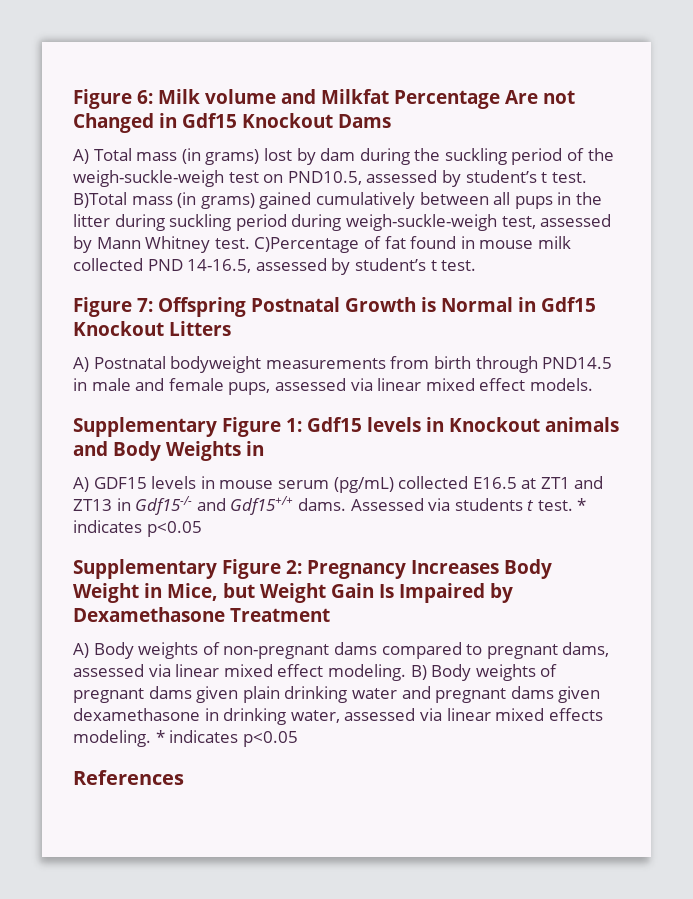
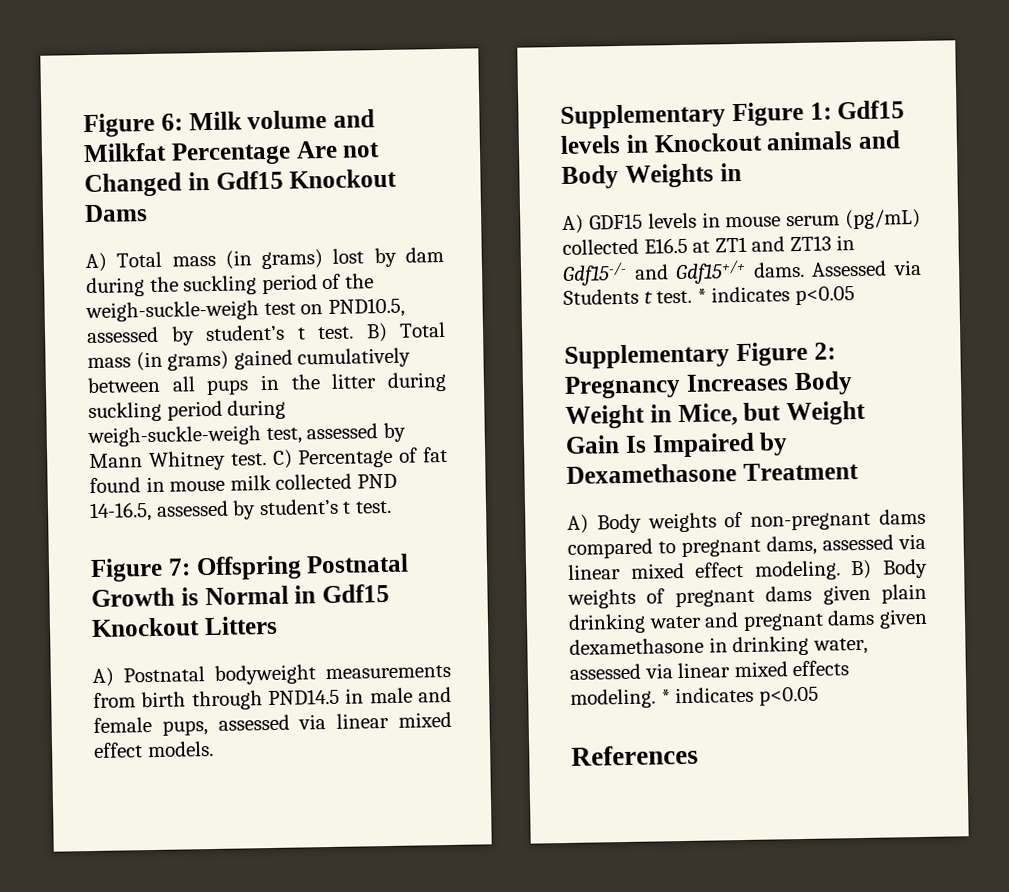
- B)Total mass (in grams) gained cumulatively between all pups in the litter during suckling period during weigh-suckle-weigh test, assessed by Mann Whitney test.
+ B) Total mass (in grams) gained cumulatively between all pups in the litter during suckling period during weigh-suckle-weigh test, assessed by Mann Whitney test.
- C)Percentage of fat found in mouse milk collected PND 14-16.5, assessed by student’s t test.
+ C) Percentage of fat found in mouse milk collected PND 14-16.5, assessed by student’s t test.
- Assessed via students t test.
+ Assessed via Students t test.

